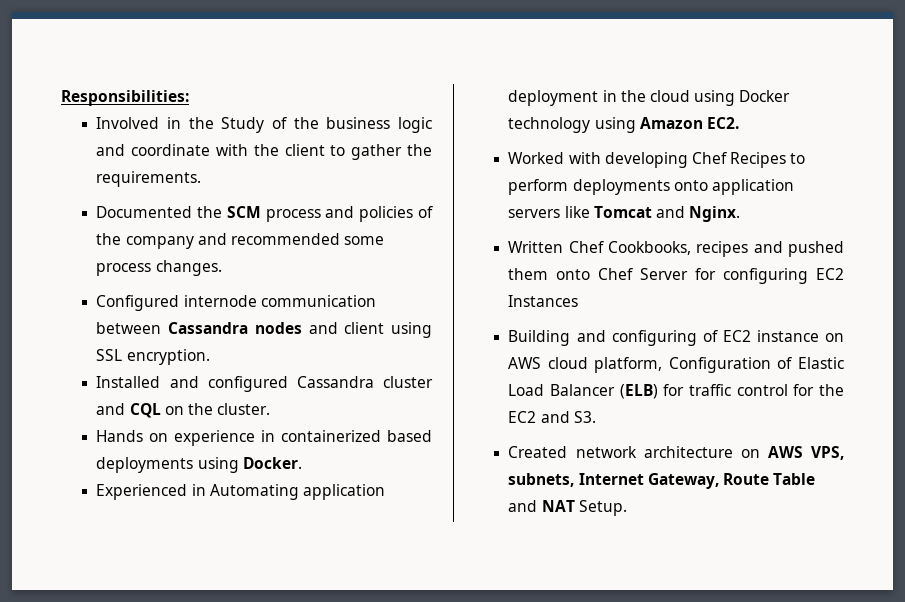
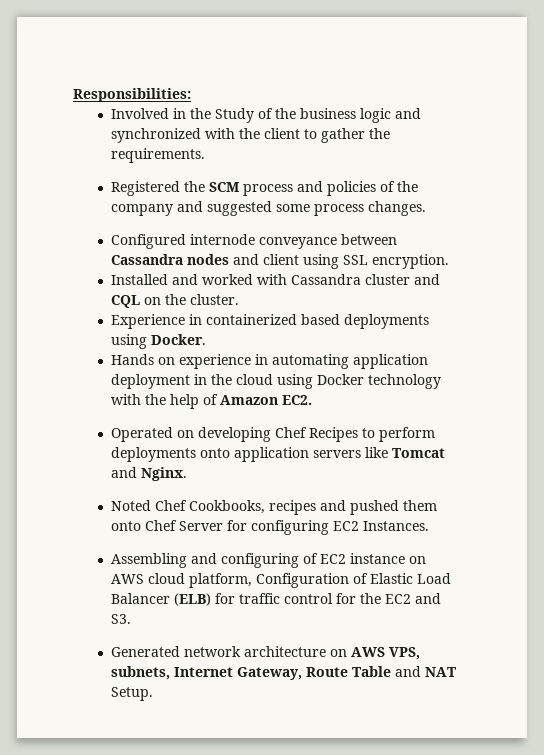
- Involved in the Study of the business logic and coordinate with the client to gather the requirements.
+ Involved in the Study of the business logic and synchronized with the client to gather the requirements.
- Documented the SCM process and policies of the company and recommended some process changes.
+ Registered the SCM process and policies of the company and suggested some process changes.
- Configured internode communication between Cassandra nodes and client using SSL encryption.
+ Configured internode conveyance between Cassandra nodes and client using SSL encryption.
- Installed and configured Cassandra cluster and CQL on the cluster.
+ Installed and worked with Cassandra cluster and CQL on the cluster.
- Hands on experience in containerized based deployments using Docker.
+ Experience in containerized based deployments using Docker.
- Experienced in Automating application deployment in the cloud using Docker technology using Amazon EC2.
+ Hands on experience in automating application deployment in the cloud using Docker technology with the help of Amazon EC2.
- Worked with developing Chef Recipes to perform deployments onto application servers like Tomcat and Nginx.
+ Operated on developing Chef Recipes to perform deployments onto application servers like Tomcat and Nginx.
- Written Chef Cookbooks, recipes and pushed them onto Chef Server for configuring EC2 Instances
- Building and configuring of EC2 instance on AWS cloud platform, Configuration of Elastic Load Balancer (ELB) for traffic control for the EC2 and S3.
+ Noted Chef Cookbooks, recipes and pushed them onto Chef Server for configuring EC2 Instances.
+ Assembling and configuring of EC2 instance on AWS cloud platform, Configuration of Elastic Load Balancer (ELB) for traffic control for the EC2 and S3.
- Created network architecture on AWS VPS, subnets, Internet Gateway, Route Table and NAT Setup.
+ Generated network architecture on AWS VPS, subnets, Internet Gateway, Route Table and NAT Setup.

